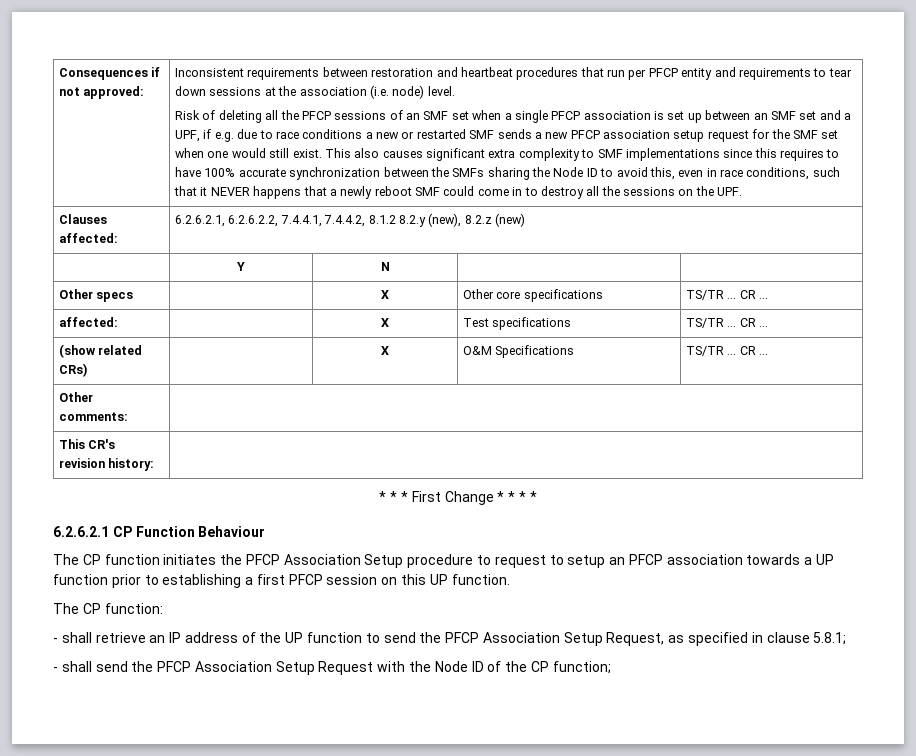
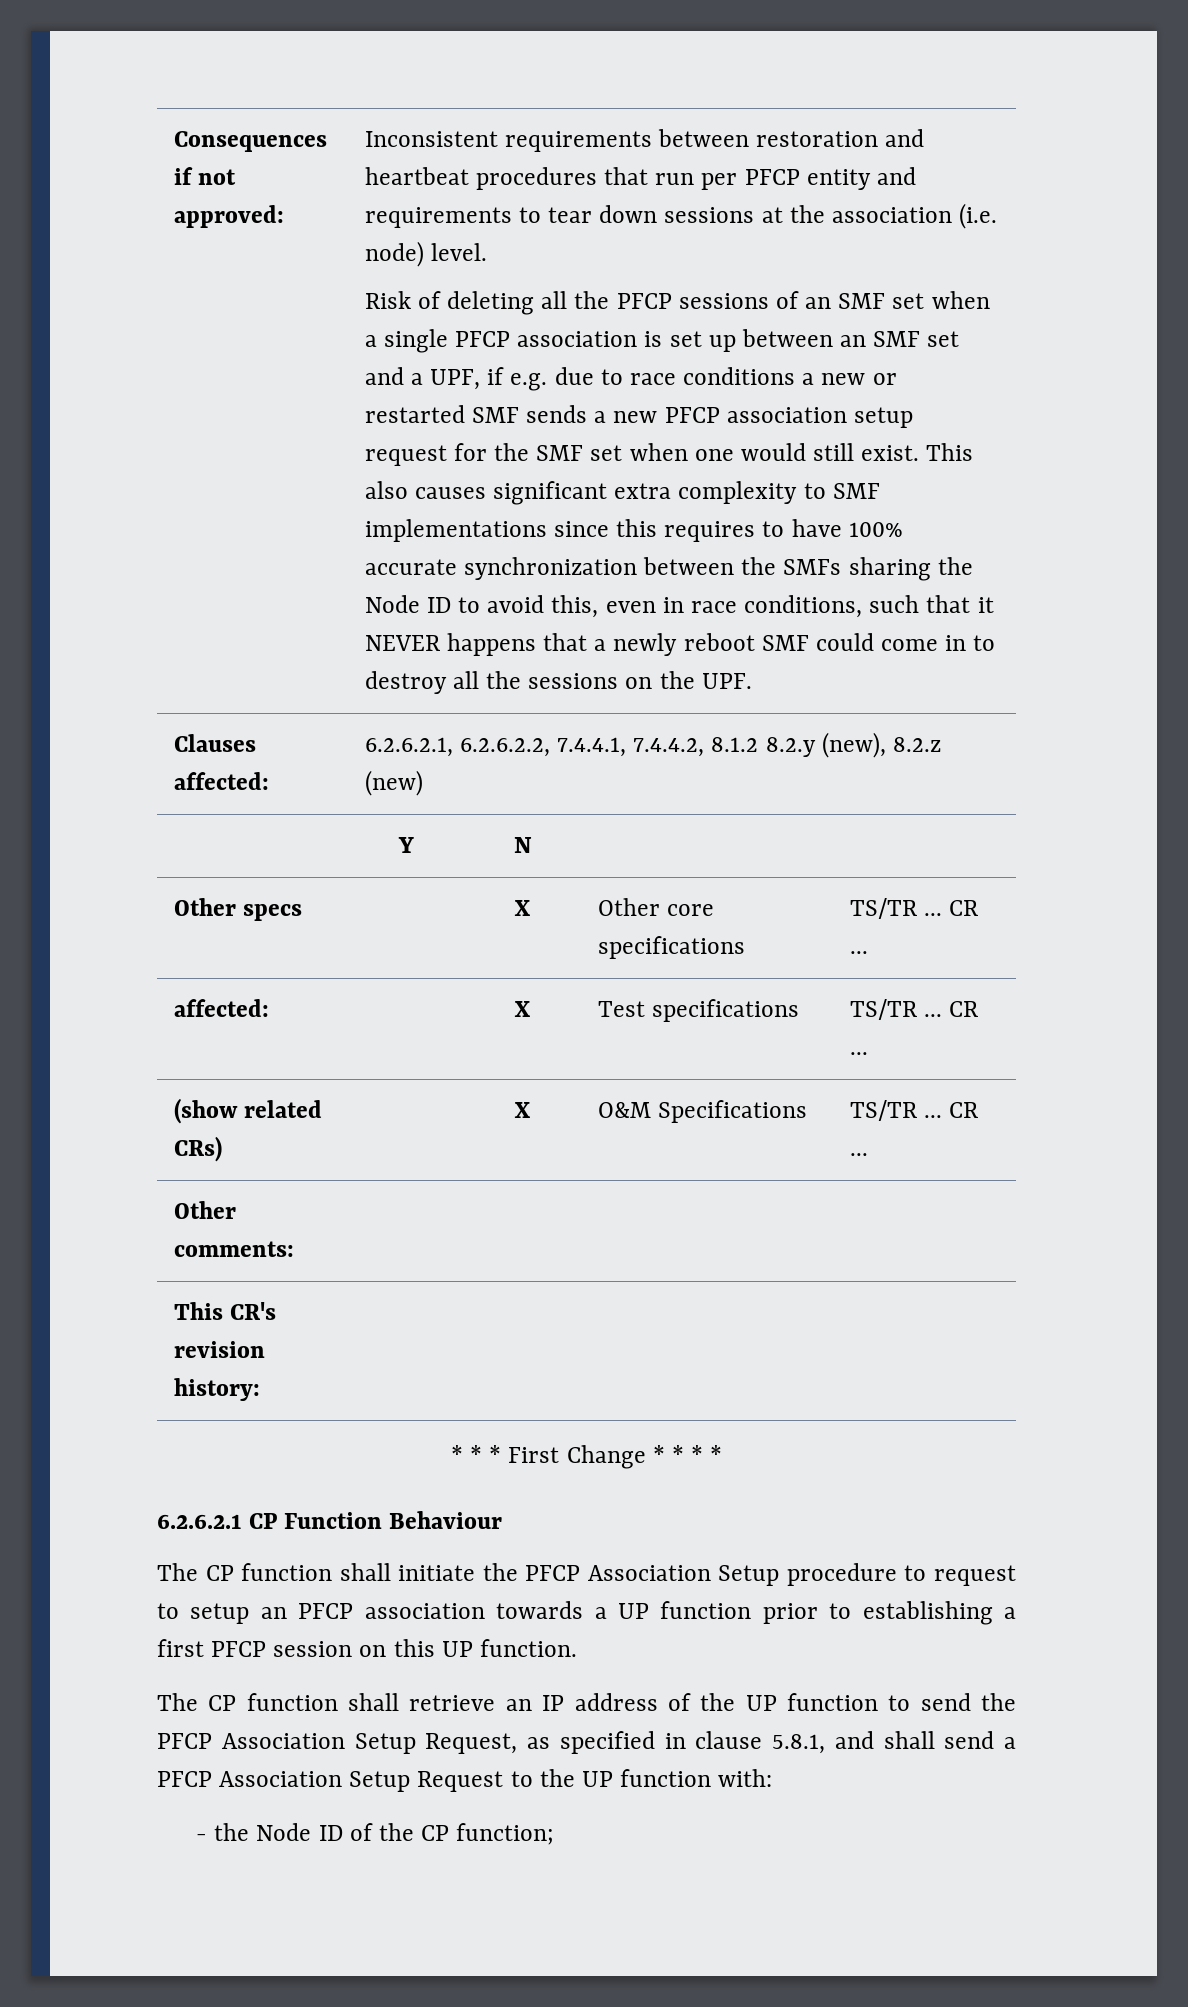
- The CP function initiates the PFCP Association Setup procedure to request to setup an PFCP association towards a UP function prior to establishing a first PFCP session on this UP function.
+ The CP function shall initiate the PFCP Association Setup procedure to request to setup an PFCP association towards a UP function prior to establishing a first PFCP session on this UP function.
- The CP function:
- - shall retrieve an IP address of the UP function to send the PFCP Association Setup Request, as specified in clause 5.8.1;
- - shall send the PFCP Association Setup Request with the Node ID of the CP function;
+ The CP function shall retrieve an IP address of the UP function to send the PFCP Association Setup Request, as specified in clause 5.8.1, and shall send a PFCP Association Setup Request to the UP function with:
+ - the Node ID of the CP function;

